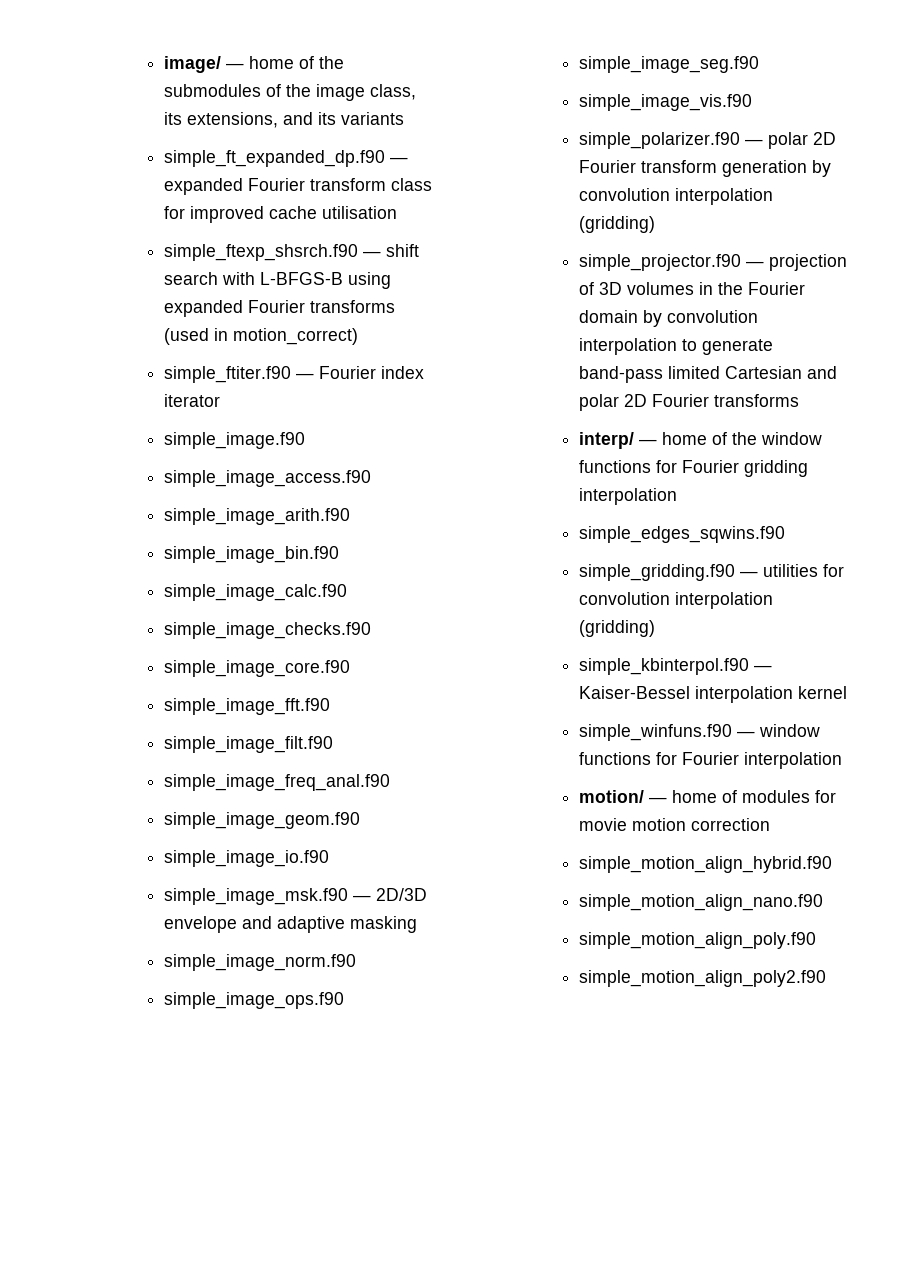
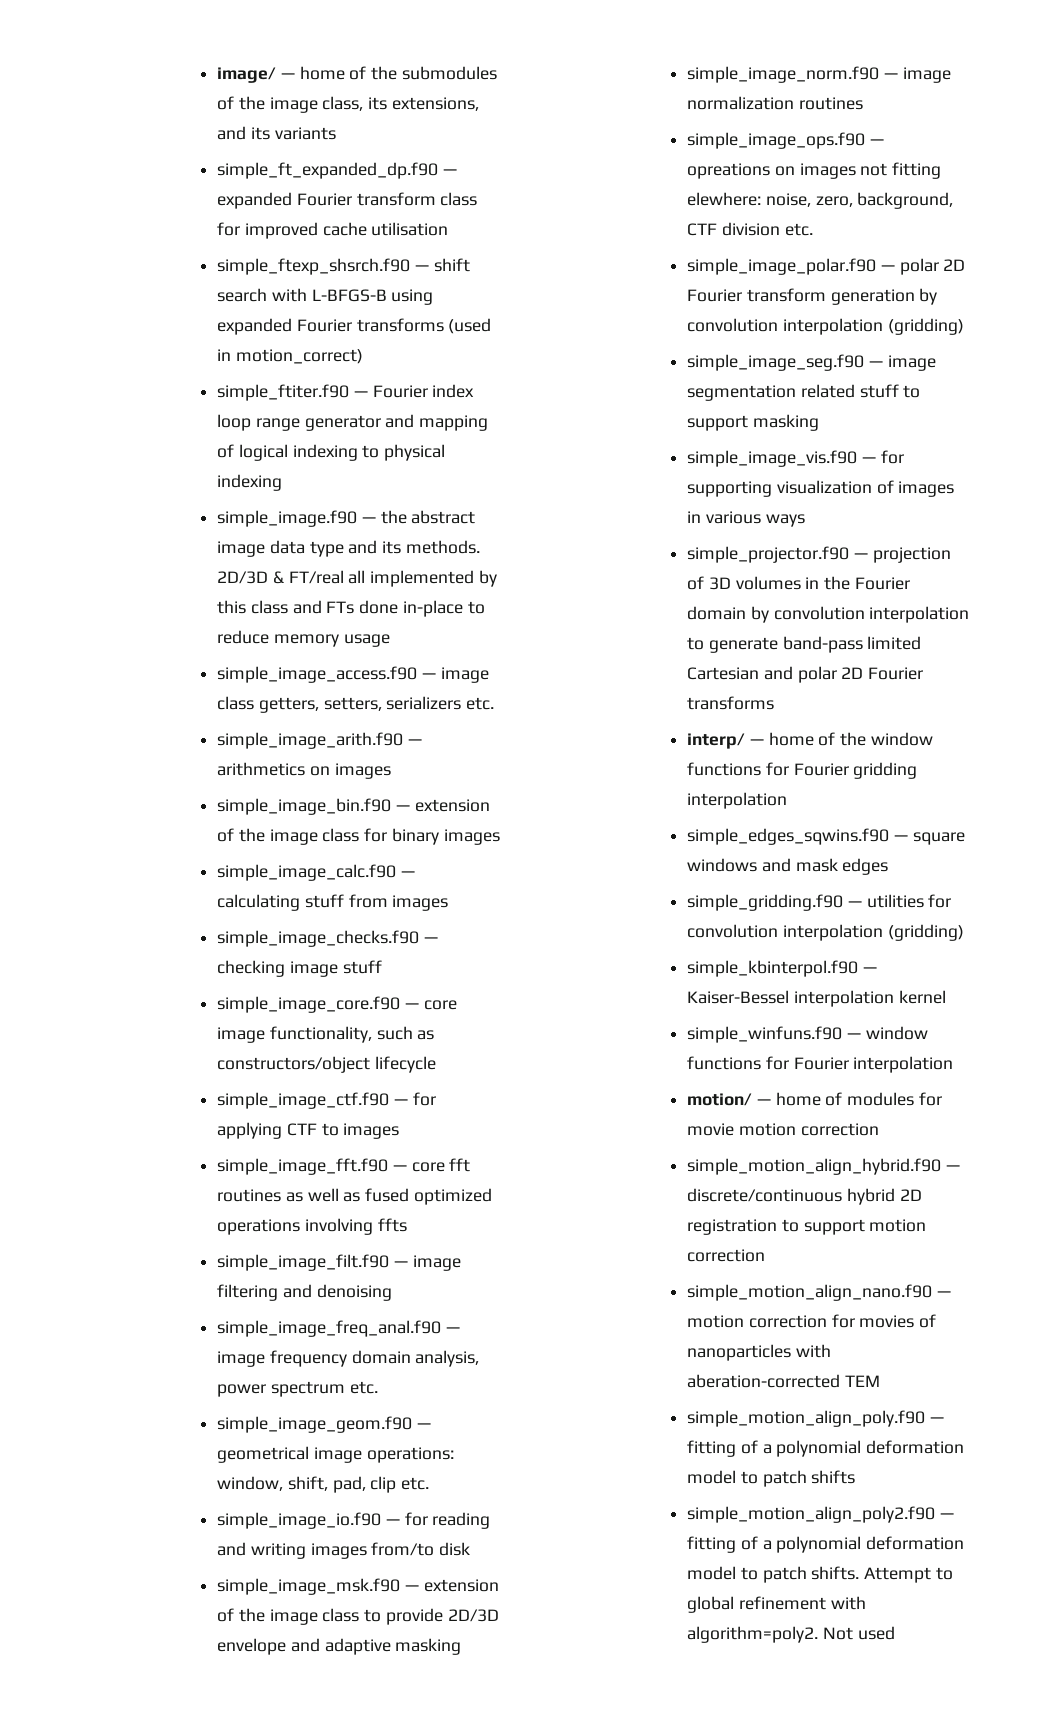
- simple_ftiter.f90 — Fourier index iterator
- simple_image.f90
- simple_image_access.f90
- simple_image_arith.f90
- simple_image_bin.f90
- simple_image_calc.f90
- simple_image_checks.f90
- simple_image_core.f90
- simple_image_fft.f90
- simple_image_filt.f90
- simple_image_freq_anal.f90
- simple_image_geom.f90
- simple_image_io.f90
- simple_image_msk.f90 — 2D/3D envelope and adaptive masking
+ simple_ftiter.f90 — Fourier index loop range generator and mapping of logical indexing to physical indexing
+ simple_image.f90 — the abstract image data type and its methods. 2D/3D & FT/real all implemented by this class and FTs done in-place to reduce memory usage
+ simple_image_access.f90 — image class getters, setters, serializers etc.
+ simple_image_arith.f90 — arithmetics on images
+ simple_image_bin.f90 — extension of the image class for binary images
+ simple_image_calc.f90 — calculating stuff from images
+ simple_image_checks.f90 — checking image stuff
+ simple_image_core.f90 — core image functionality, such as constructors/object lifecycle
+ simple_image_ctf.f90 — for applying CTF to images
+ simple_image_fft.f90 — core fft routines as well as fused optimized operations involving ffts
+ simple_image_filt.f90 — image filtering and denoising
+ simple_image_freq_anal.f90 — image frequency domain analysis, power spectrum etc.
+ simple_image_geom.f90 — geometrical image operations: window, shift, pad, clip etc.
+ simple_image_io.f90 — for reading and writing images from/to disk
+ simple_image_msk.f90 — extension of the image class to provide 2D/3D envelope and adaptive masking
- simple_image_norm.f90
- simple_image_ops.f90
- simple_image_seg.f90
- simple_image_vis.f90
- simple_polarizer.f90 — polar 2D Fourier transform generation by convolution interpolation (gridding)
+ simple_image_norm.f90 — image normalization routines
+ simple_image_ops.f90 — opreations on images not fitting elewhere: noise, zero, background, CTF division etc.
+ simple_image_polar.f90 — polar 2D Fourier transform generation by convolution interpolation (gridding)
+ simple_image_seg.f90 — image segmentation related stuff to support masking
+ simple_image_vis.f90 — for supporting visualization of images in various ways
- simple_edges_sqwins.f90
+ simple_edges_sqwins.f90 — square windows and mask edges
- simple_motion_align_hybrid.f90
- simple_motion_align_nano.f90
- simple_motion_align_poly.f90
- simple_motion_align_poly2.f90
+ simple_motion_align_hybrid.f90 — discrete/continuous hybrid 2D registration to support motion correction
+ simple_motion_align_nano.f90 — motion correction for movies of nanoparticles with aberation-corrected TEM
+ simple_motion_align_poly.f90 — fitting of a polynomial deformation model to patch shifts
+ simple_motion_align_poly2.f90 — fitting of a polynomial deformation model to patch shifts. Attempt to global refinement with algorithm=poly2. Not used

